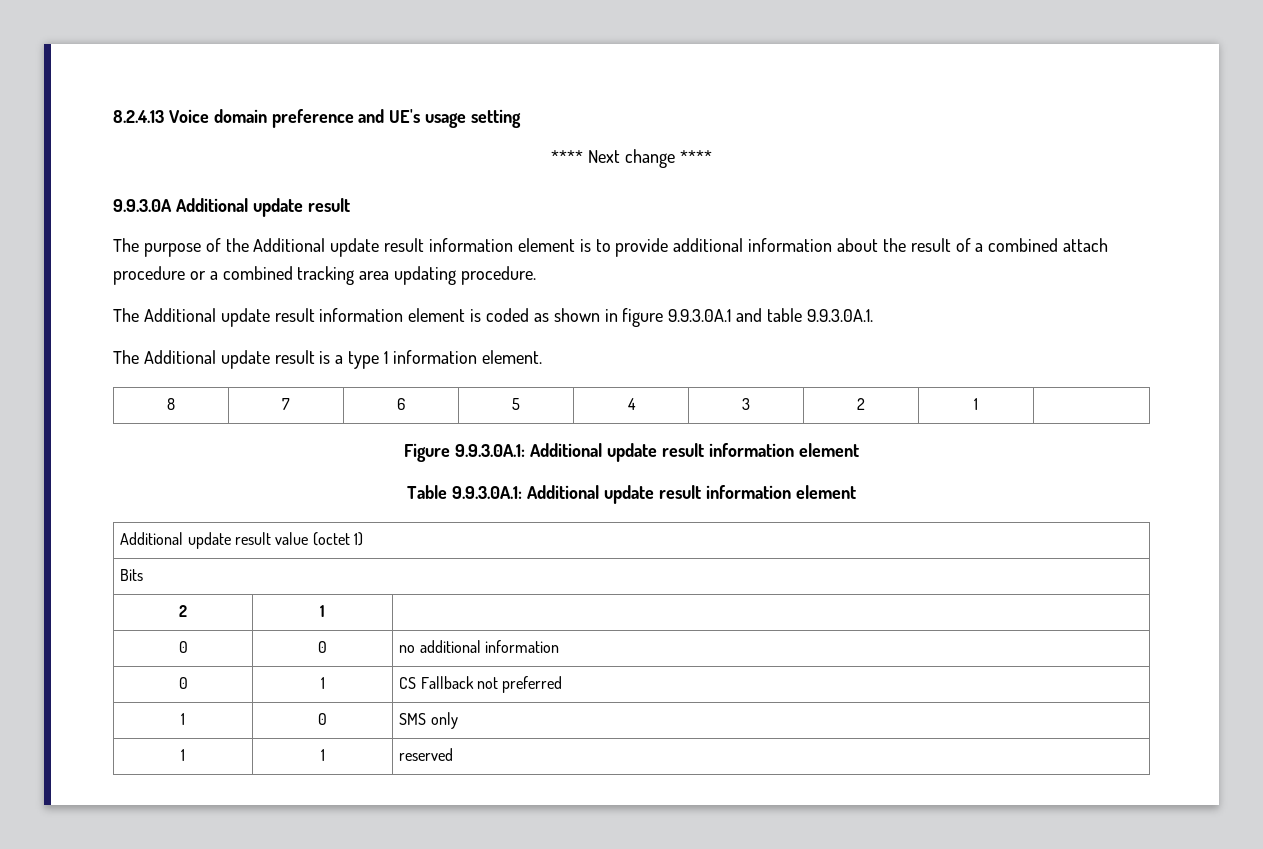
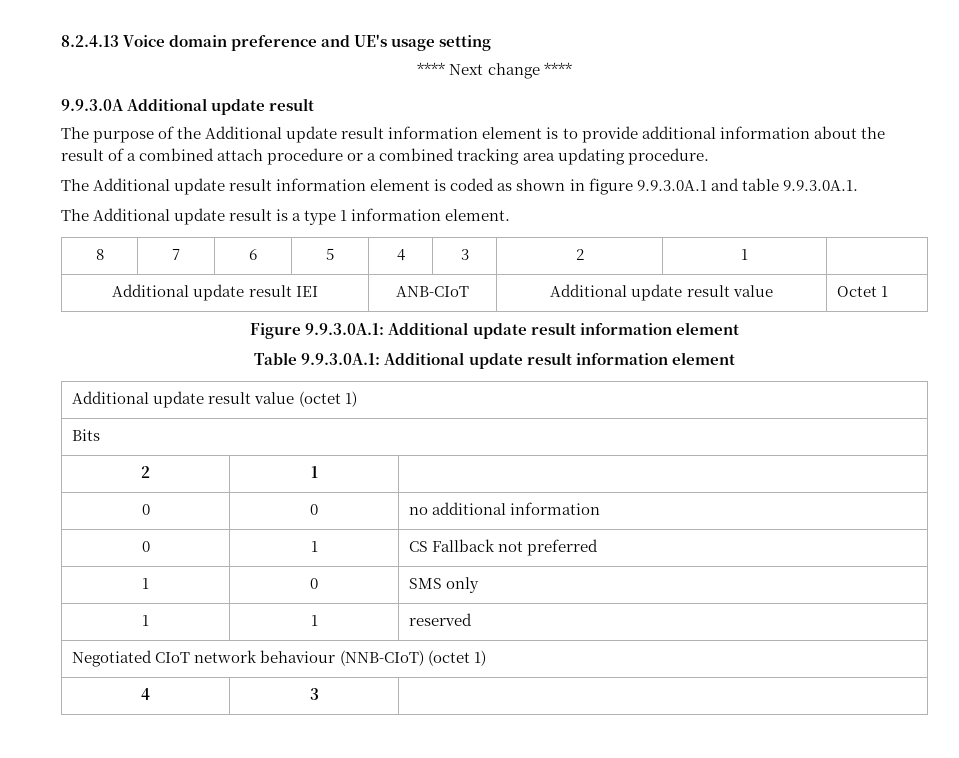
+ Additional update result IEI | ANB-CIoT | Additional update result value | Octet 1
+ Negotiated CIoT network behaviour (NNB-CIoT) (octet 1)
+ 4 | 3 |

